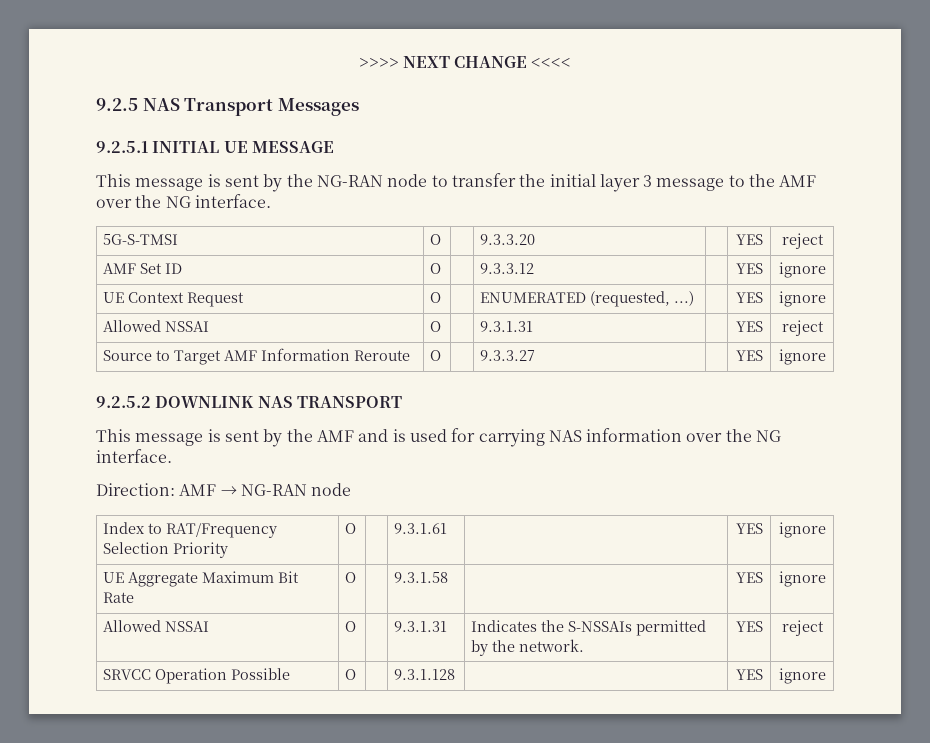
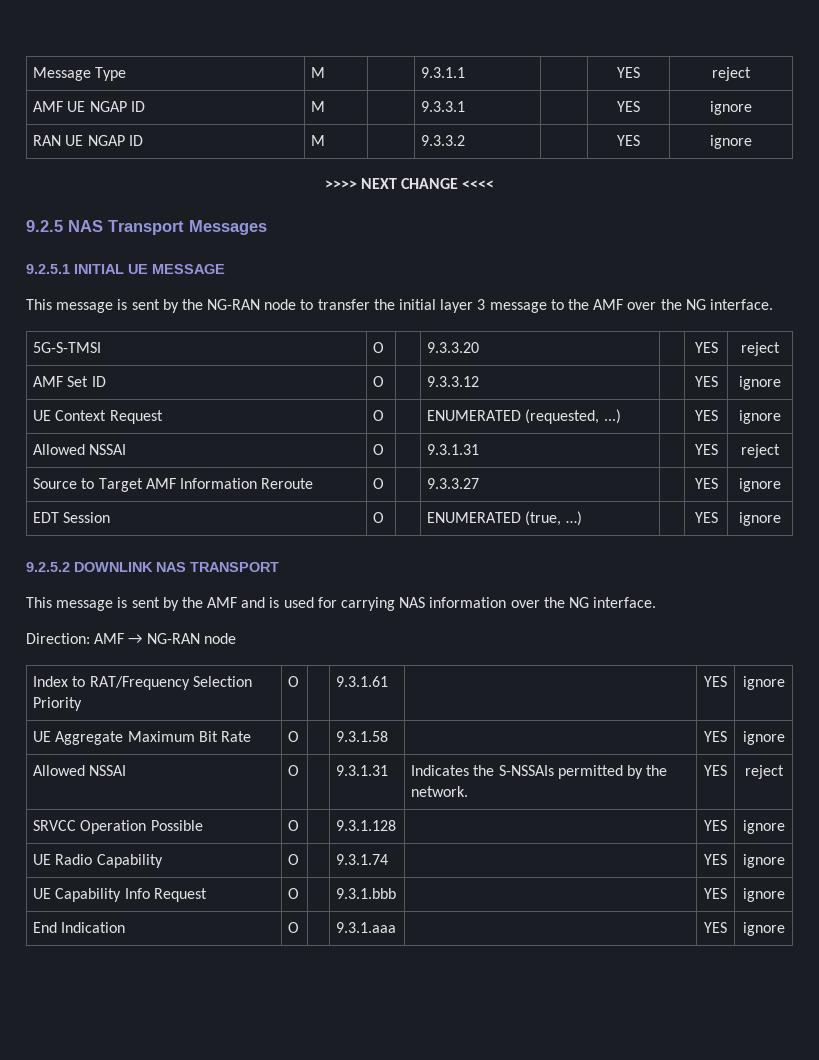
+ Message Type | M | | 9.3.1.1 | | YES | reject
+ AMF UE NGAP ID | M | | 9.3.3.1 | | YES | ignore
+ RAN UE NGAP ID | M | | 9.3.3.2 | | YES | ignore
+ EDT Session | O | | ENUMERATED (true, …) | | YES | ignore
+ UE Radio Capability | O | | 9.3.1.74 | | YES | ignore
+ UE Capability Info Request | O | | 9.3.1.bbb | | YES | ignore
+ End Indication | O | | 9.3.1.aaa | | YES | ignore

